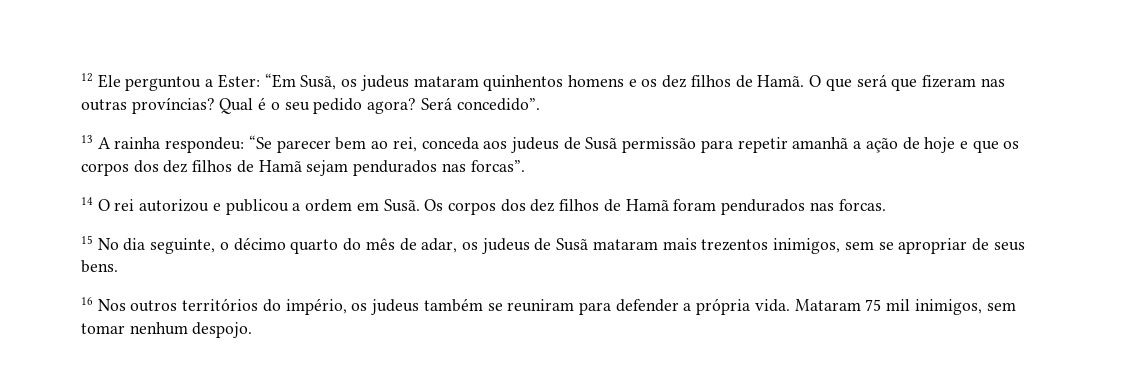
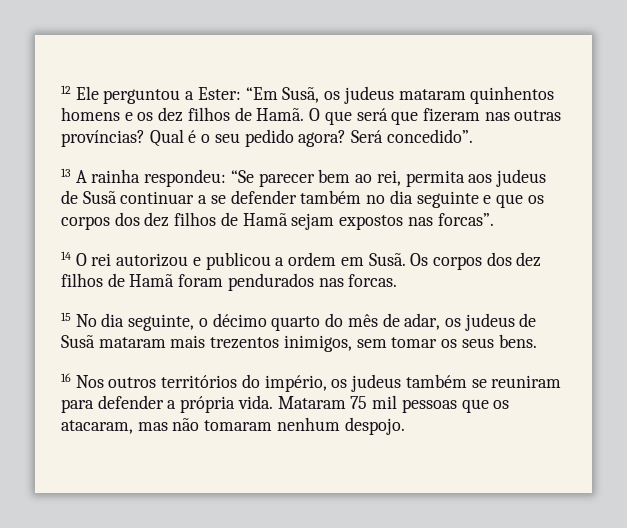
- 13 A rainha respondeu: “Se parecer bem ao rei, conceda aos judeus de Susã permissão para repetir amanhã a ação de hoje e que os corpos dos dez filhos de Hamã sejam pendurados nas forcas”.
+ 13 A rainha respondeu: “Se parecer bem ao rei, permita aos judeus de Susã continuar a se defender também no dia seguinte e que os corpos dos dez filhos de Hamã sejam expostos nas forcas”.
- 15 No dia seguinte, o décimo quarto do mês de adar, os judeus de Susã mataram mais trezentos inimigos, sem se apropriar de seus bens.
+ 15 No dia seguinte, o décimo quarto do mês de adar, os judeus de Susã mataram mais trezentos inimigos, sem tomar os seus bens.
- Mataram 75 mil inimigos, sem tomar nenhum despojo.
+ Mataram 75 mil pessoas que os atacaram, mas não tomaram nenhum despojo.

